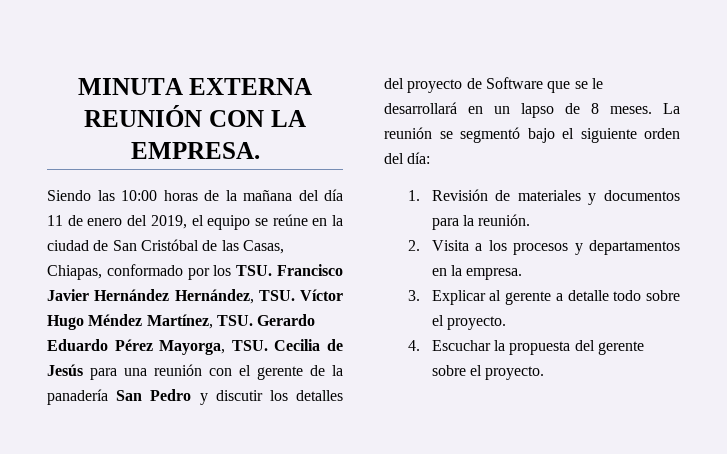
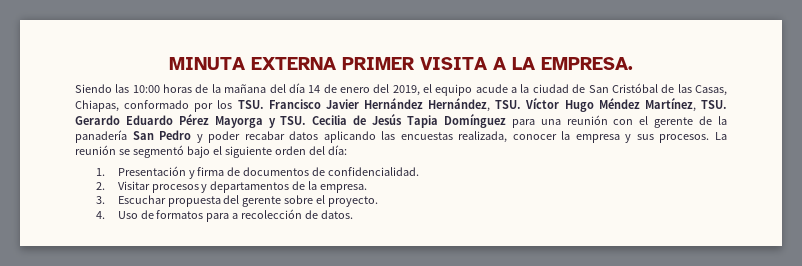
- MINUTA EXTERNA REUNIÓN CON LA EMPRESA.
+ MINUTA EXTERNA PRIMER VISITA A LA EMPRESA.
- Siendo las 10:00 horas de la mañana del día 11 de enero del 2019, el equipo se reúne en la ciudad de San Cristóbal de las Casas, Chiapas, conformado por los TSU. Francisco Javier Hernández Hernández, TSU. Víctor Hugo Méndez Martínez, TSU. Gerardo Eduardo Pérez Mayorga, TSU. Cecilia de Jesús para una reunión con el gerente de la panadería San Pedro y discutir los detalles del proyecto de Software que se le desarrollará en un lapso de 8 meses.
+ Siendo las 10:00 horas de la mañana del día 14 de enero del 2019, el equipo acude a la ciudad de San Cristóbal de las Casas, Chiapas, conformado por los TSU. Francisco Javier Hernández Hernández, TSU. Víctor Hugo Méndez Martínez, TSU. Gerardo Eduardo Pérez Mayorga y TSU. Cecilia de Jesús Tapia Domínguez para una reunión con el gerente de la panadería San Pedro y poder recabar datos aplicando las encuestas realizada, conocer la empresa y sus procesos.
- 1. Revisión de materiales y documentos para la reunión.
- 2. Visita a los procesos y departamentos en la empresa.
+ 1. Presentación y firma de documentos de confidencialidad.
+ 2. Visitar procesos y departamentos de la empresa.
- 3. Explicar al gerente a detalle todo sobre el proyecto.
- 4. Escuchar la propuesta del gerente sobre el proyecto.
+ 3. Escuchar propuesta del gerente sobre el proyecto.
+ 4. Uso de formatos para a recolección de datos.

